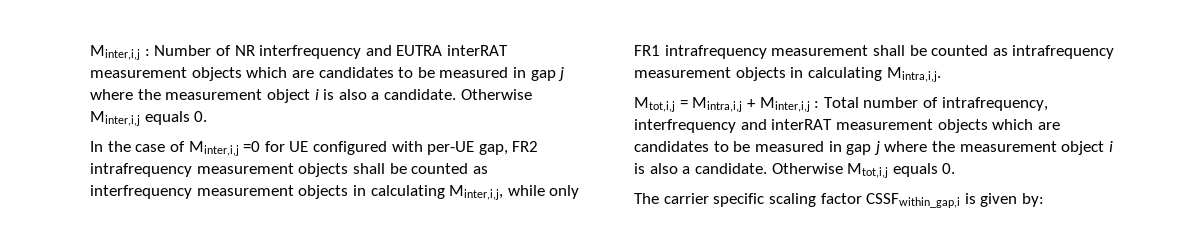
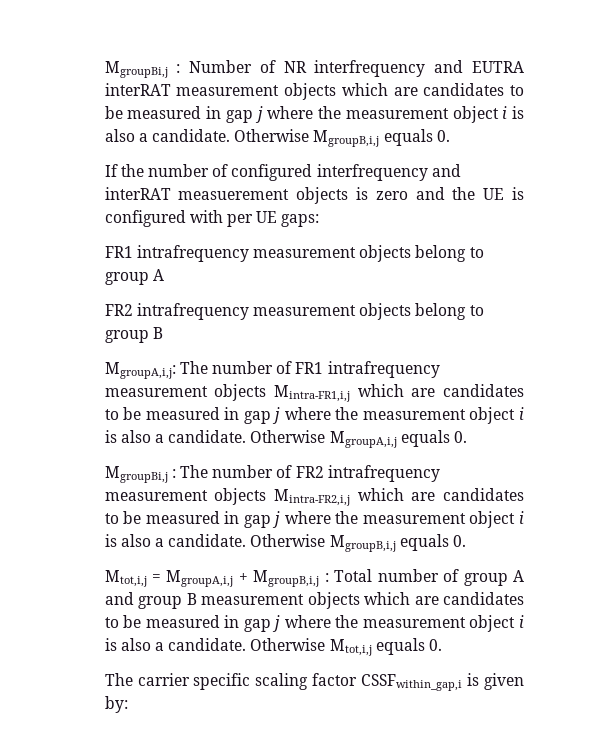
- Minter,i,j : Number of NR interfrequency and EUTRA interRAT measurement objects which are candidates to be measured in gap j where the measurement object i is also a candidate. Otherwise Minter,i,j equals 0.
- In the case of Minter,i,j =0 for UE configured with per-UE gap, FR2 intrafrequency measurement objects shall be counted as interfrequency measurement objects in calculating Minter,i,j, while only FR1 intrafrequency measurement shall be counted as intrafrequency measurement objects in calculating Mintra,i,j.
+ MgroupBi,j : Number of NR interfrequency and EUTRA interRAT measurement objects which are candidates to be measured in gap j where the measurement object i is also a candidate. Otherwise MgroupB,i,j equals 0.
+ If the number of configured interfrequency and interRAT measuerement objects is zero and the UE is configured with per UE gaps:
+ FR1 intrafrequency measurement objects belong to group A
+ FR2 intrafrequency measurement objects belong to group B
+ MgroupA,i,j: The number of FR1 intrafrequency measurement objects Mintra-FR1,i,j which are candidates to be measured in gap j where the measurement object i is also a candidate. Otherwise MgroupA,i,j equals 0.
+ MgroupBi,j : The number of FR2 intrafrequency measurement objects Mintra-FR2,i,j which are candidates to be measured in gap j where the measurement object i is also a candidate. Otherwise MgroupB,i,j equals 0.
- Mtot,i,j = Mintra,i,j + Minter,i,j : Total number of intrafrequency, interfrequency and interRAT measurement objects which are candidates to be measured in gap j where the measurement object i is also a candidate.
+ Mtot,i,j = MgroupA,i,j + MgroupB,i,j : Total number of group A and group B measurement objects which are candidates to be measured in gap j where the measurement object i is also a candidate.

